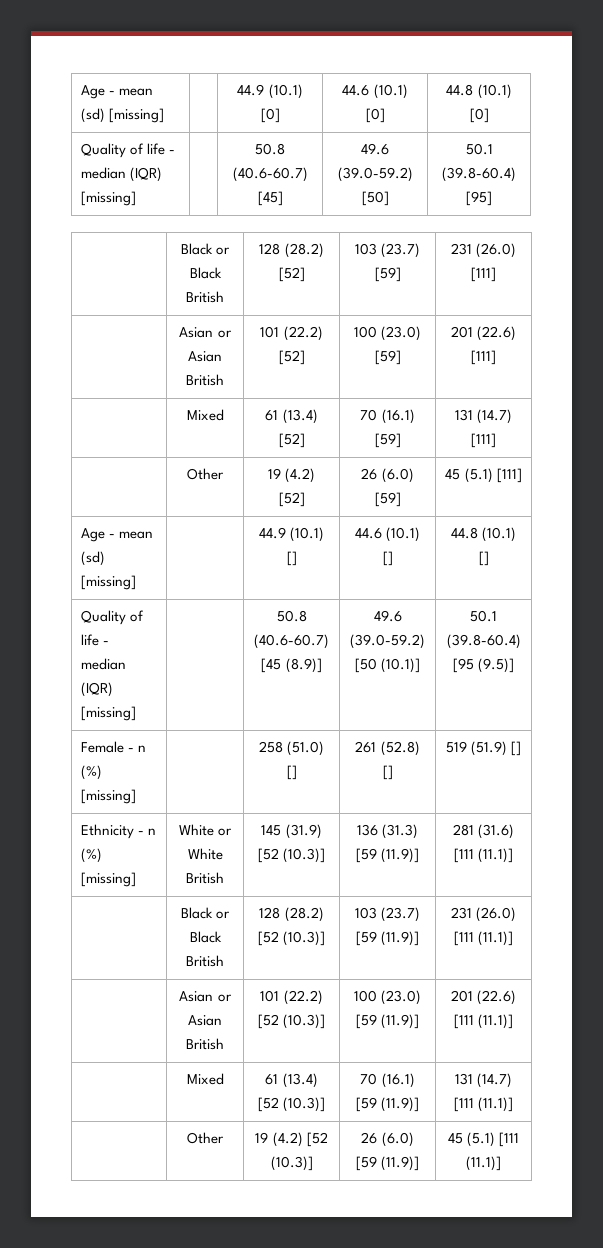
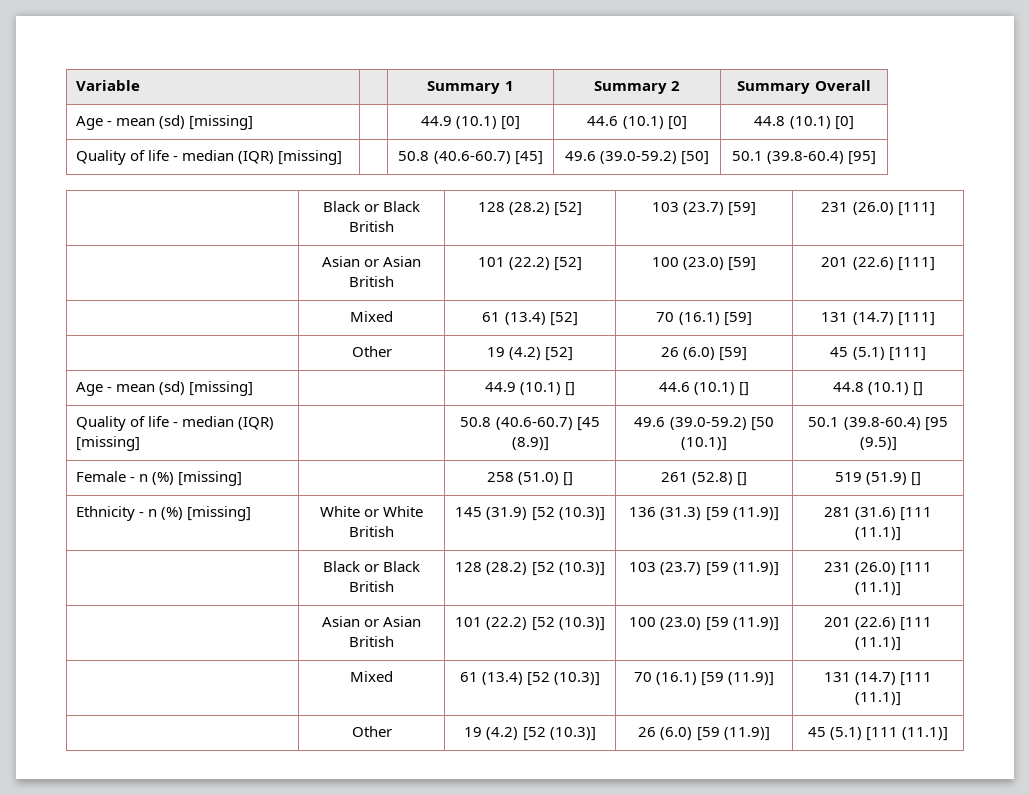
+ Variable | | Summary 1 | Summary 2 | Summary Overall

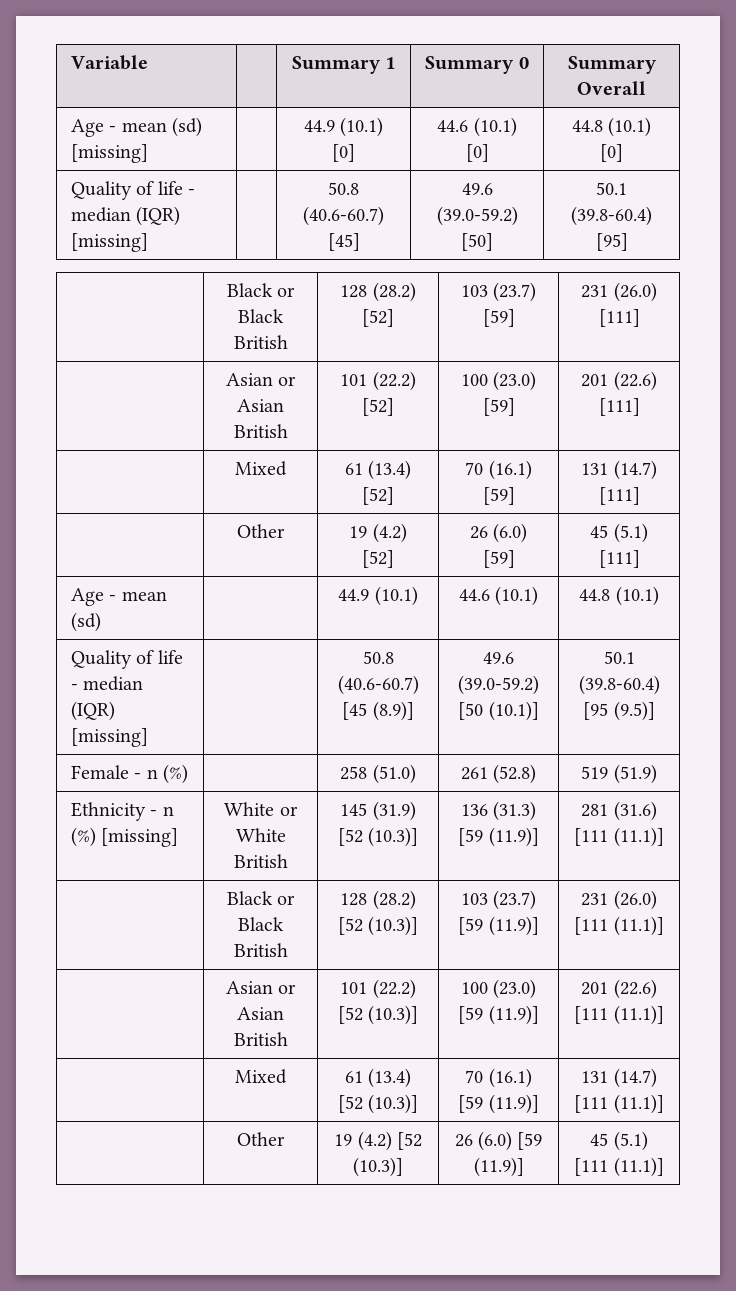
- Variable | | Summary 1 | Summary 2 | Summary Overall
+ Variable | | Summary 1 | Summary 0 | Summary Overall
- Age - mean (sd) [missing] | | 44.9 (10.1) [] | 44.6 (10.1) [] | 44.8 (10.1) []
+ Age - mean (sd) | | 44.9 (10.1) | 44.6 (10.1) | 44.8 (10.1)
- Female - n (%) [missing] | | 258 (51.0) [] | 261 (52.8) [] | 519 (51.9) []
+ Female - n (%) | | 258 (51.0) | 261 (52.8) | 519 (51.9)

